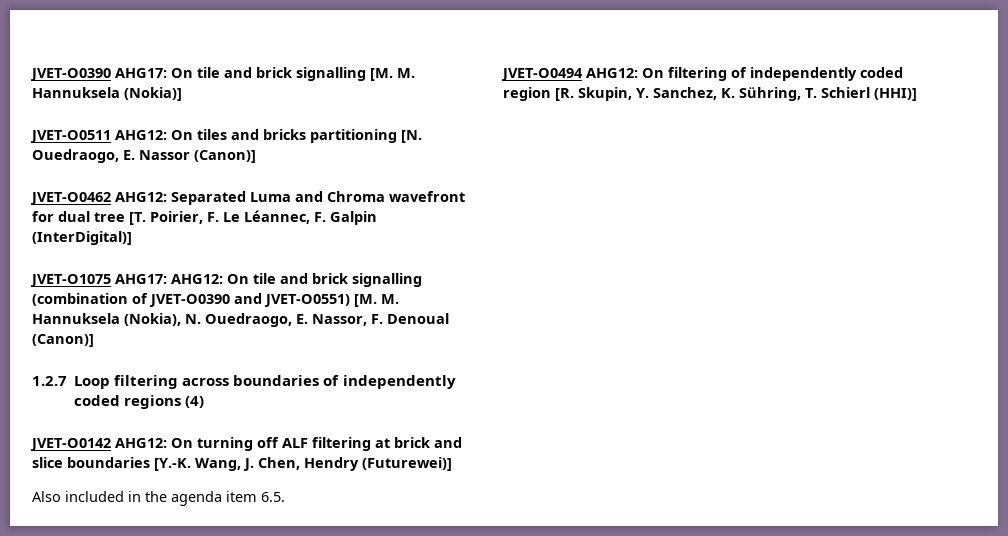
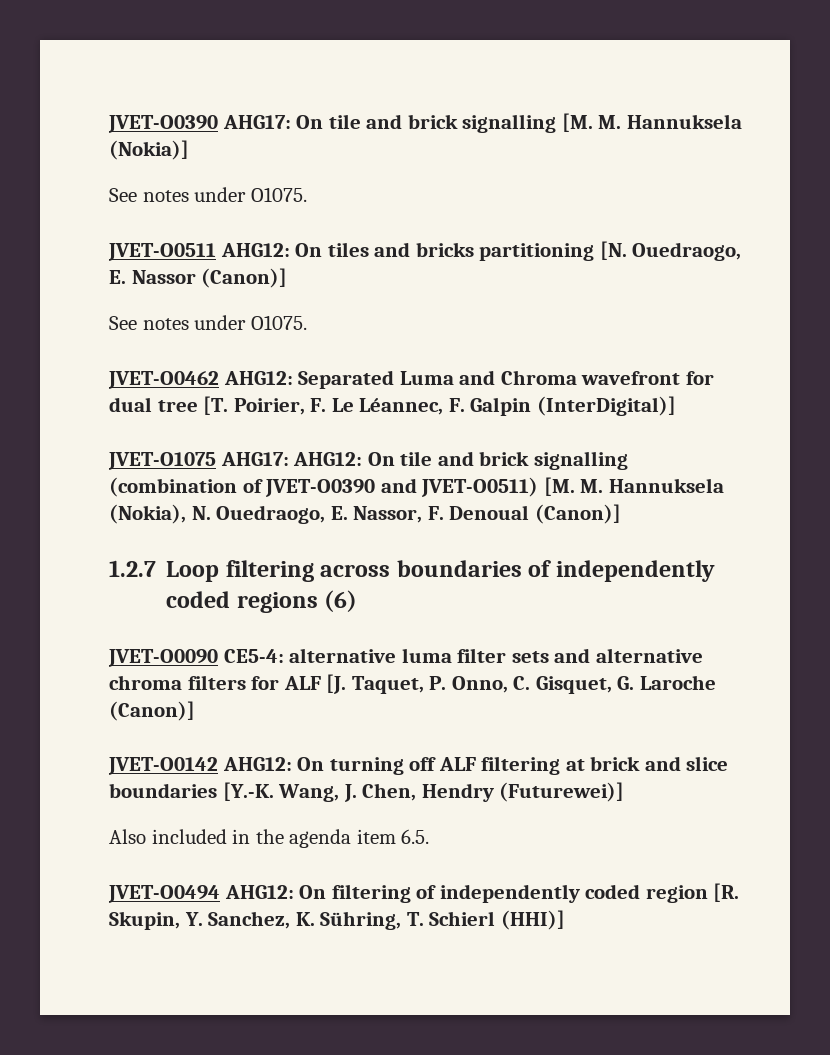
  JVET-O0390 AHG17: On tile and brick signalling [M. M. Hannuksela (Nokia)]
+ See notes under O1075.
  JVET-O0511 AHG12: On tiles and bricks partitioning [N. Ouedraogo, E. Nassor (Canon)]
+ See notes under O1075.
- JVET-O1075 AHG17: AHG12: On tile and brick signalling (combination of JVET-O0390 and JVET-O0551) [M. M. Hannuksela (Nokia), N. Ouedraogo, E. Nassor, F. Denoual (Canon)]
+ JVET-O1075 AHG17: AHG12: On tile and brick signalling (combination of JVET-O0390 and JVET-O0511) [M. M. Hannuksela (Nokia), N. Ouedraogo, E. Nassor, F. Denoual (Canon)]
- 1.2.7 Loop filtering across boundaries of independently coded regions (4)
+ 1.2.7 Loop filtering across boundaries of independently coded regions (6)
+ JVET-O0090 CE5-4: alternative luma filter sets and alternative chroma filters for ALF [J. Taquet, P. Onno, C. Gisquet, G. Laroche (Canon)]

